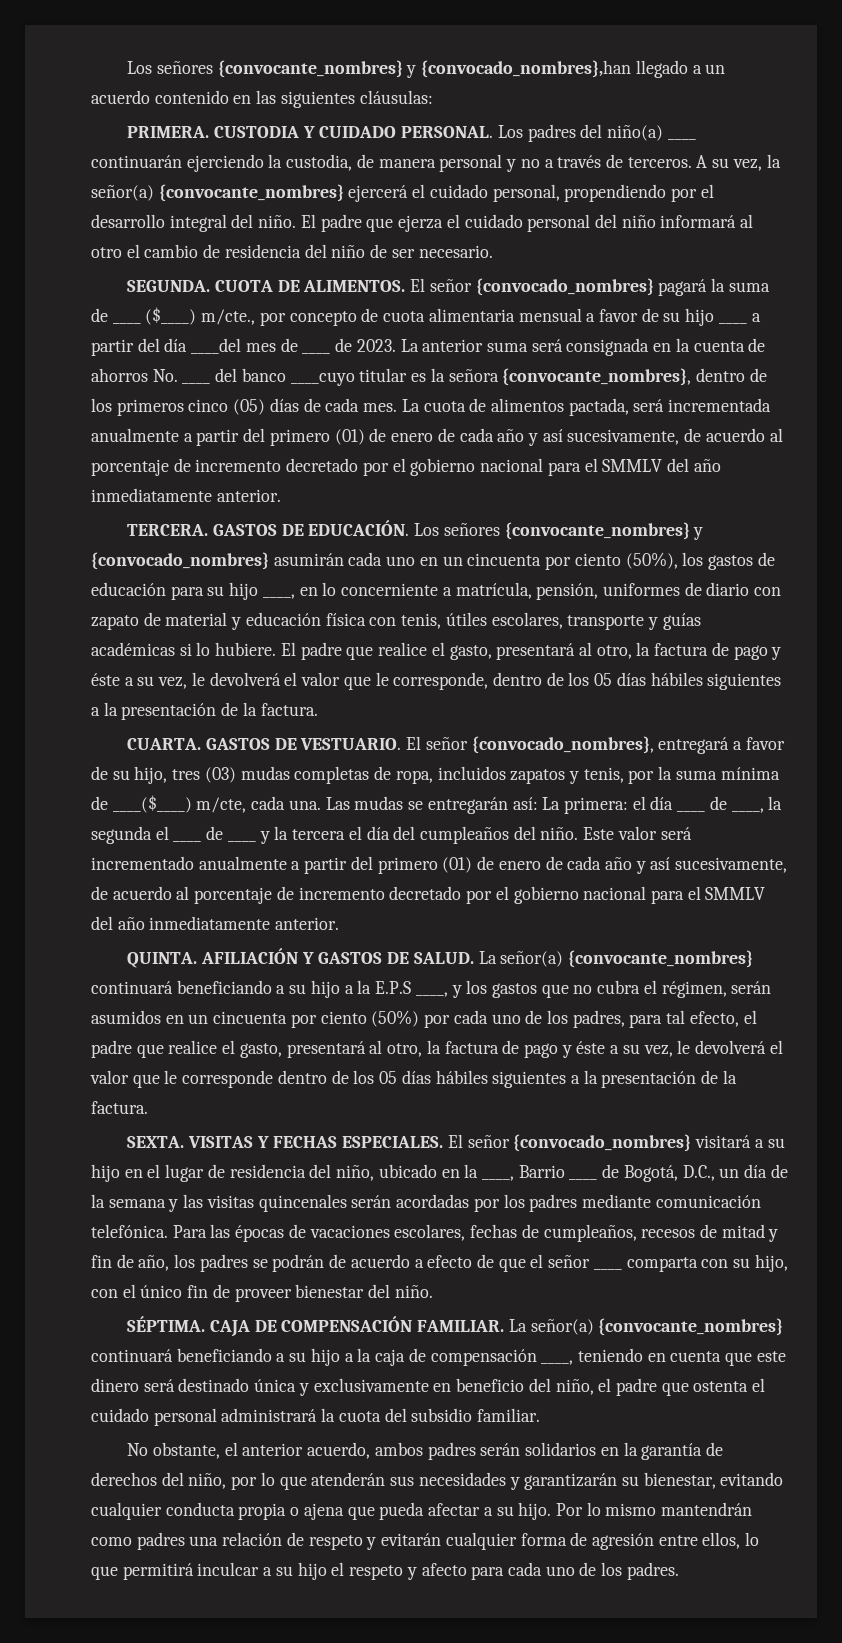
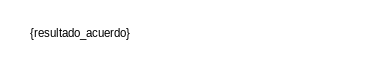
- Los señores {convocante_nombres} y {convocado_nombres},han llegado a un acuerdo contenido en las siguientes cláusulas:
- PRIMERA. CUSTODIA Y CUIDADO PERSONAL. Los padres del niño(a) ____ continuarán ejerciendo la custodia, de manera personal y no a través de terceros. A su vez, la señor(a) {convocante_nombres} ejercerá el cuidado personal, propendiendo por el desarrollo integral del niño. El padre que ejerza el cuidado personal del niño informará al otro el cambio de residencia del niño de ser necesario.
- SEGUNDA. CUOTA DE ALIMENTOS. El señor {convocado_nombres} pagará la suma de ____ ($____) m/cte., por concepto de cuota alimentaria mensual a favor de su hijo ____ a partir del día ____del mes de ____ de 2023. La anterior suma será consignada en la cuenta de ahorros No. ____ del banco ____cuyo titular es la señora {convocante_nombres}, dentro de los primeros cinco (05) días de cada mes. La cuota de alimentos pactada, será incrementada anualmente a partir del primero (01) de enero de cada año y así sucesivamente, de acuerdo al porcentaje de incremento decretado por el gobierno nacional para el SMMLV del año inmediatamente anterior.
- TERCERA. GASTOS DE EDUCACIÓN. Los señores {convocante_nombres} y {convocado_nombres} asumirán cada uno en un cincuenta por ciento (50%), los gastos de educación para su hijo ____, en lo concerniente a matrícula, pensión, uniformes de diario con zapato de material y educación física con tenis, útiles escolares, transporte y guías académicas si lo hubiere. El padre que realice el gasto, presentará al otro, la factura de pago y éste a su vez, le devolverá el valor que le corresponde, dentro de los 05 días hábiles siguientes a la presentación de la factura.
- CUARTA. GASTOS DE VESTUARIO. El señor {convocado_nombres}, entregará a favor de su hijo, tres (03) mudas completas de ropa, incluidos zapatos y tenis, por la suma mínima de ____($____) m/cte, cada una. Las mudas se entregarán así: La primera: el día ____ de ____, la segunda el ____ de ____ y la tercera el día del cumpleaños del niño. Este valor será incrementado anualmente a partir del primero (01) de enero de cada año y así sucesivamente, de acuerdo al porcentaje de incremento decretado por el gobierno nacional para el SMMLV del año inmediatamente anterior.
- QUINTA. AFILIACIÓN Y GASTOS DE SALUD. La señor(a) {convocante_nombres} continuará beneficiando a su hijo a la E.P.S ____, y los gastos que no cubra el régimen, serán asumidos en un cincuenta por ciento (50%) por cada uno de los padres, para tal efecto, el padre que realice el gasto, presentará al otro, la factura de pago y éste a su vez, le devolverá el valor que le corresponde dentro de los 05 días hábiles siguientes a la presentación de la factura.
- SEXTA. VISITAS Y FECHAS ESPECIALES. El señor {convocado_nombres} visitará a su hijo en el lugar de residencia del niño, ubicado en la ____, Barrio ____ de Bogotá, D.C., un día de la semana y las visitas quincenales serán acordadas por los padres mediante comunicación telefónica. Para las épocas de vacaciones escolares, fechas de cumpleaños, recesos de mitad y fin de año, los padres se podrán de acuerdo a efecto de que el señor ____ comparta con su hijo, con el único fin de proveer bienestar del niño.
- SÉPTIMA. CAJA DE COMPENSACIÓN FAMILIAR. La señor(a) {convocante_nombres} continuará beneficiando a su hijo a la caja de compensación ____, teniendo en cuenta que este dinero será destinado única y exclusivamente en beneficio del niño, el padre que ostenta el cuidado personal administrará la cuota del subsidio familiar.
- No obstante, el anterior acuerdo, ambos padres serán solidarios en la garantía de derechos del niño, por lo que atenderán sus necesidades y garantizarán su bienestar, evitando cualquier conducta propia o ajena que pueda afectar a su hijo. Por lo mismo mantendrán como padres una relación de respeto y evitarán cualquier forma de agresión entre ellos, lo que permitirá inculcar a su hijo el respeto y afecto para cada uno de los padres.
+ {resultado_acuerdo}

